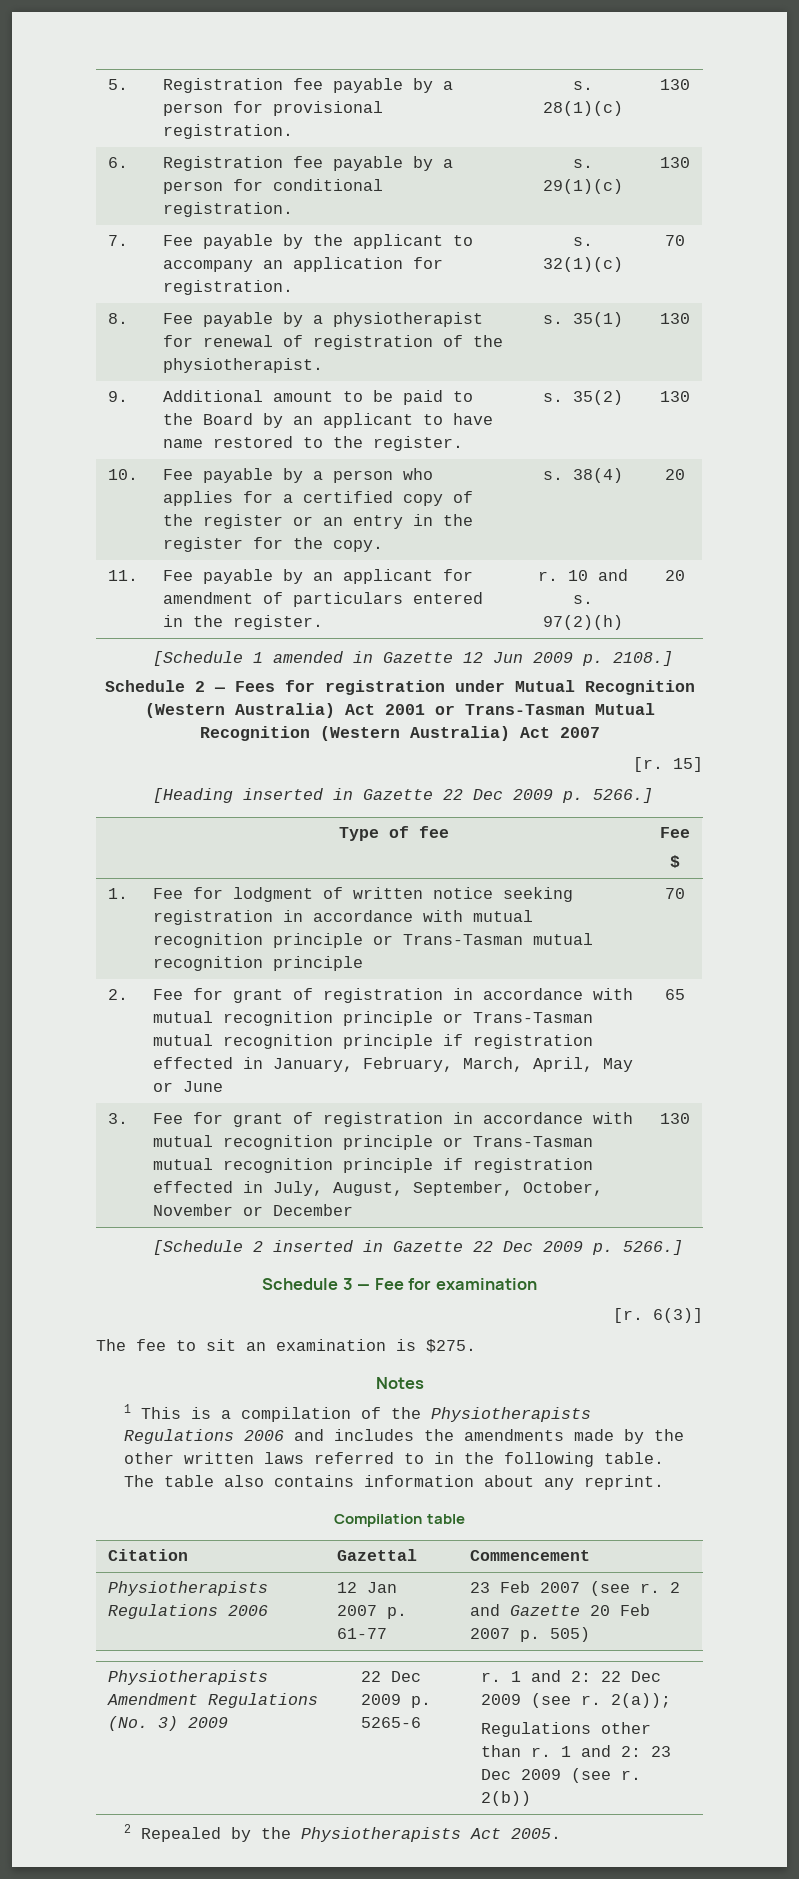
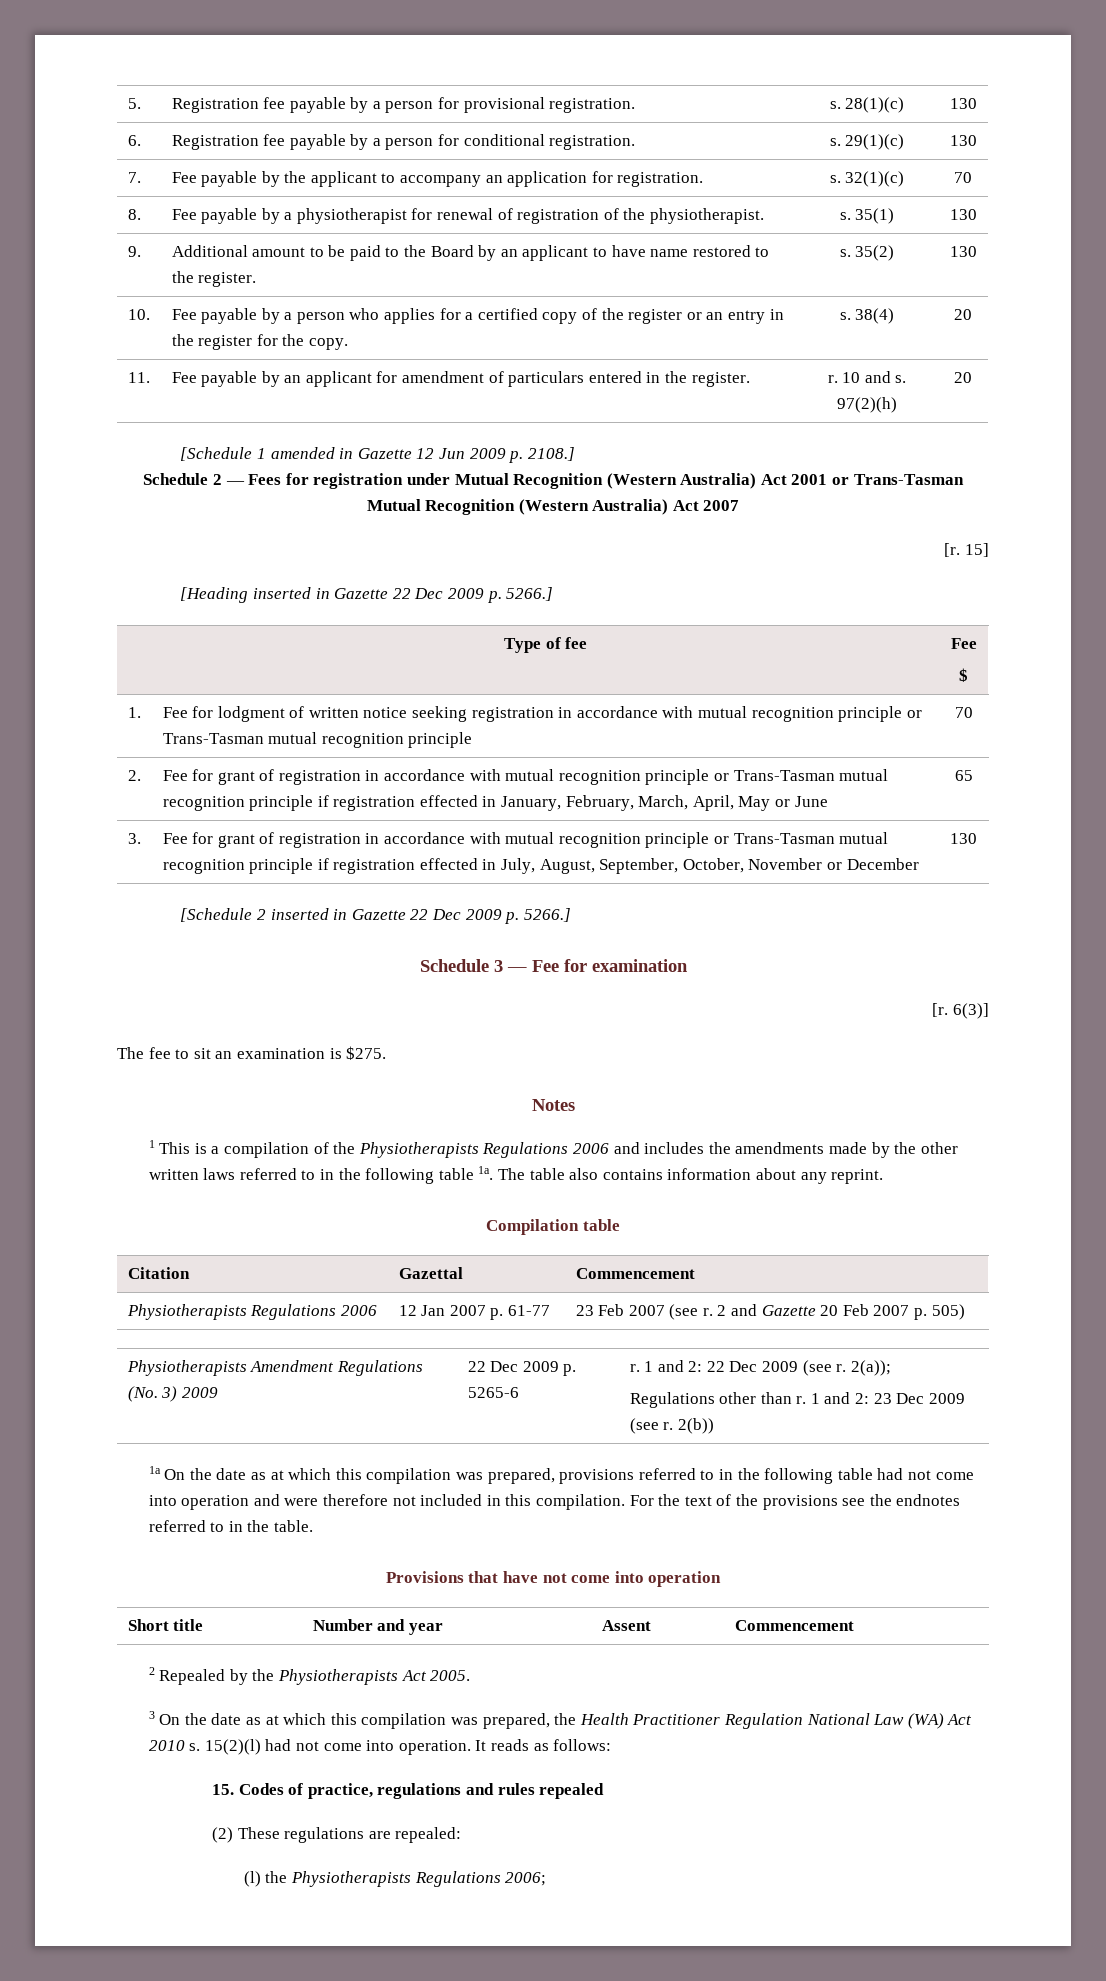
- 1 This is a compilation of the Physiotherapists Regulations 2006 and includes the amendments made by the other written laws referred to in the following table.
+ 1 This is a compilation of the Physiotherapists Regulations 2006 and includes the amendments made by the other written laws referred to in the following table 1a.
+ 1a On the date as at which this compilation was prepared, provisions referred to in the following table had not come into operation and were therefore not included in this compilation. For the text of the provisions see the endnotes referred to in the table.
+ Provisions that have not come into operation
+ Short title | Number and year | Assent | Commencement
+ 3 On the date as at which this compilation was prepared, the Health Practitioner Regulation National Law (WA) Act 2010 s. 15(2)(l) had not come into operation. It reads as follows:
+ 15. Codes of practice, regulations and rules repealed
+ (2) These regulations are repealed:
+ (l) the Physiotherapists Regulations 2006;

